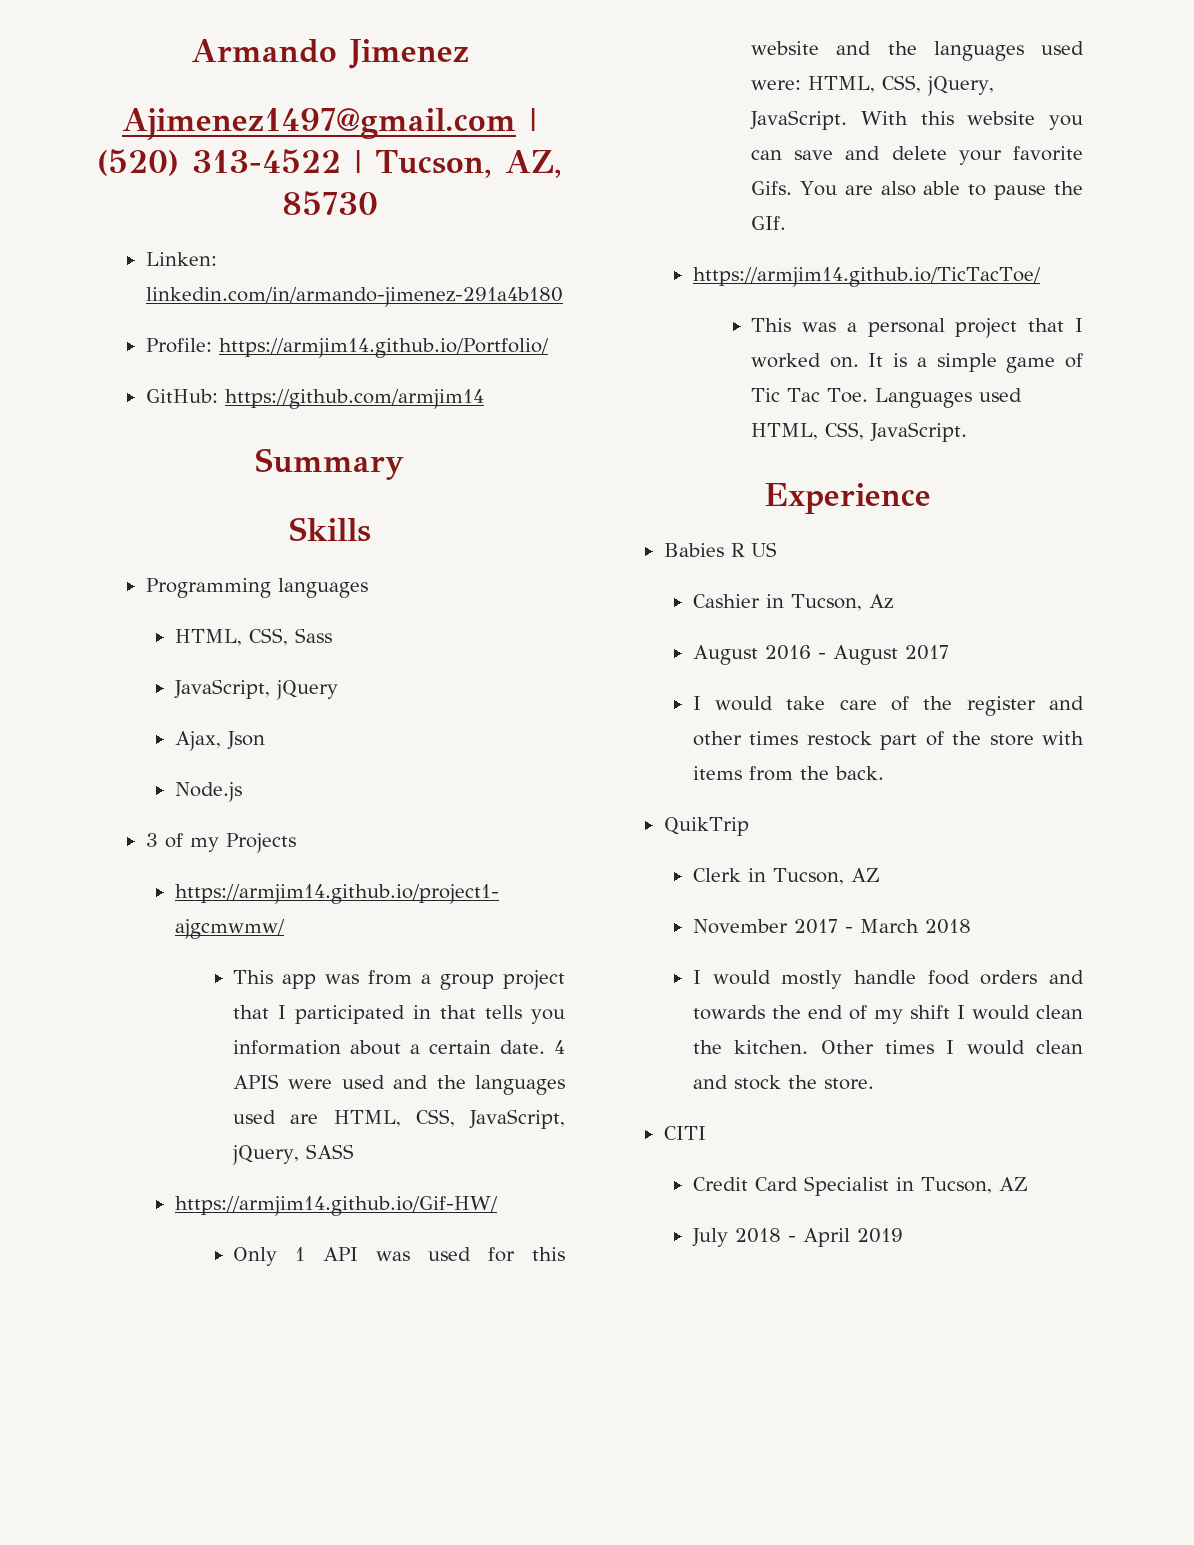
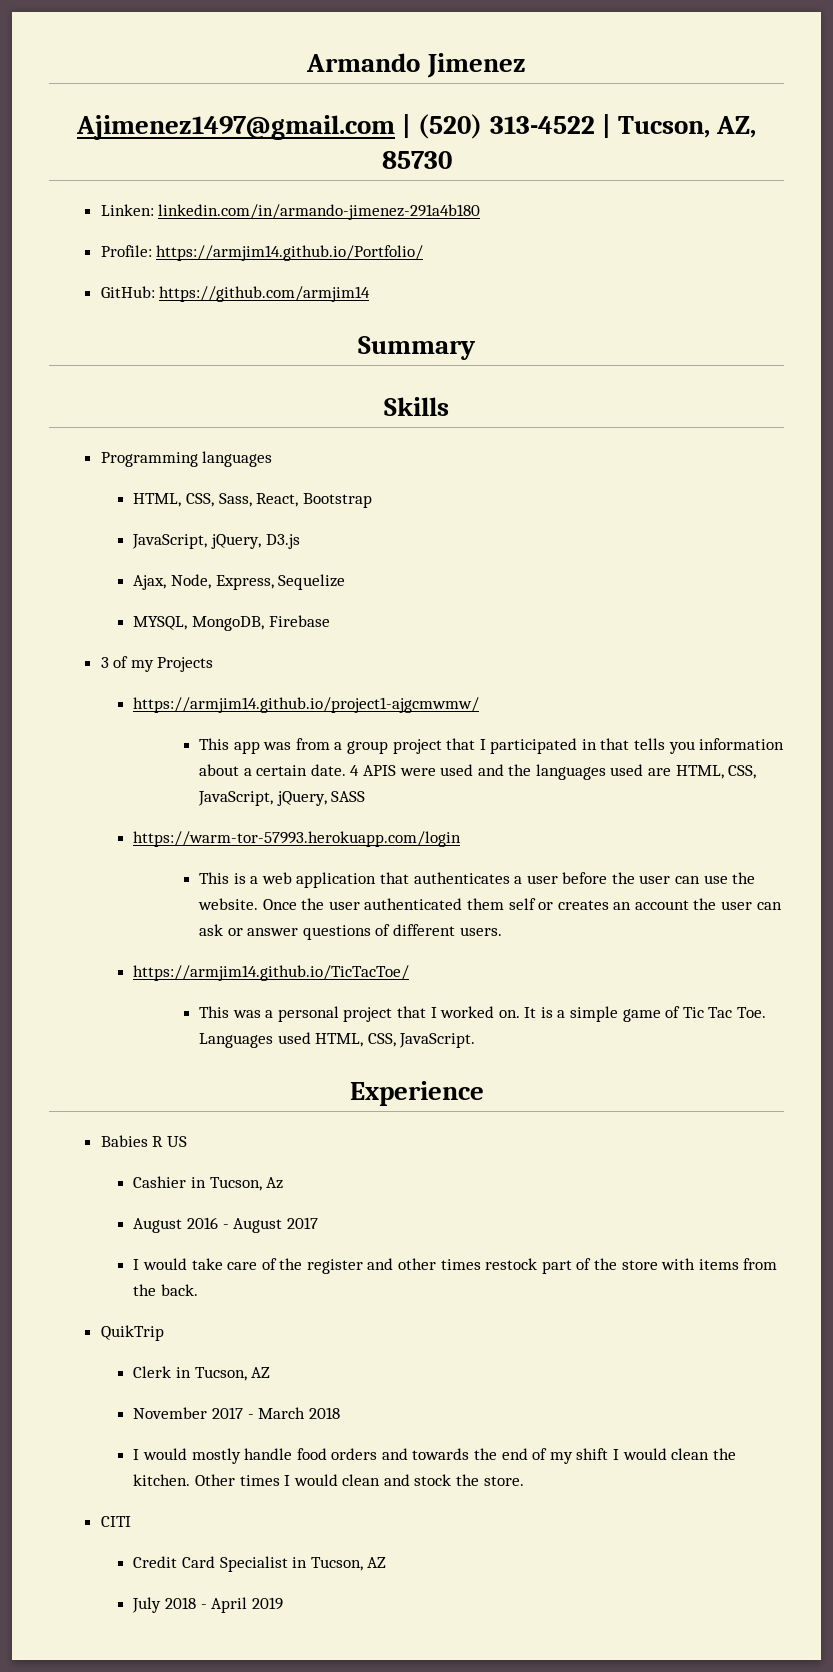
- HTML, CSS, Sass
- JavaScript, jQuery
+ HTML, CSS, Sass, React, Bootstrap
+ JavaScript, jQuery, D3.js
- Ajax, Json
- Node.js
+ Ajax, Node, Express, Sequelize
+ MYSQL, MongoDB, Firebase
- https://armjim14.github.io/Gif-HW/
- Only 1 API was used for this website and the languages used were: HTML, CSS, jQuery, JavaScript. With this website you can save and delete your favorite Gifs. You are also able to pause the GIf.
+ https://warm-tor-57993.herokuapp.com/login
+ This is a web application that authenticates a user before the user can use the website. Once the user authenticated them self or creates an account the user can ask or answer questions of different users.

